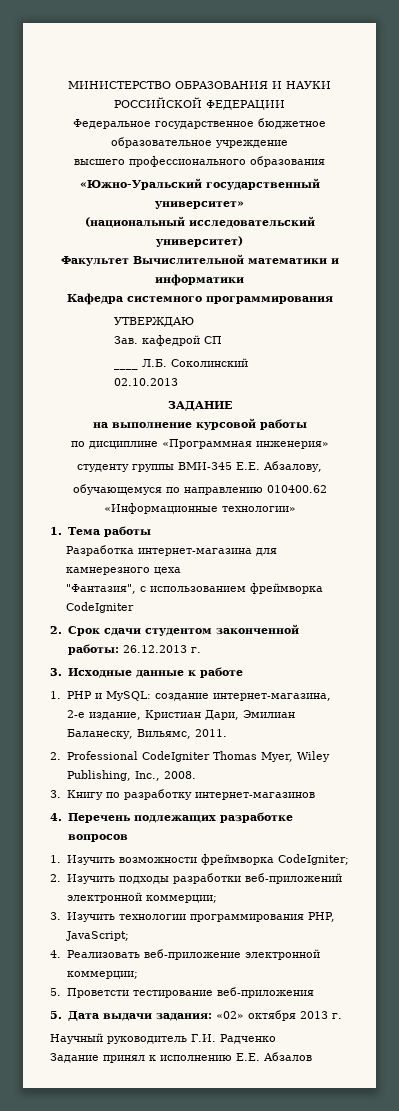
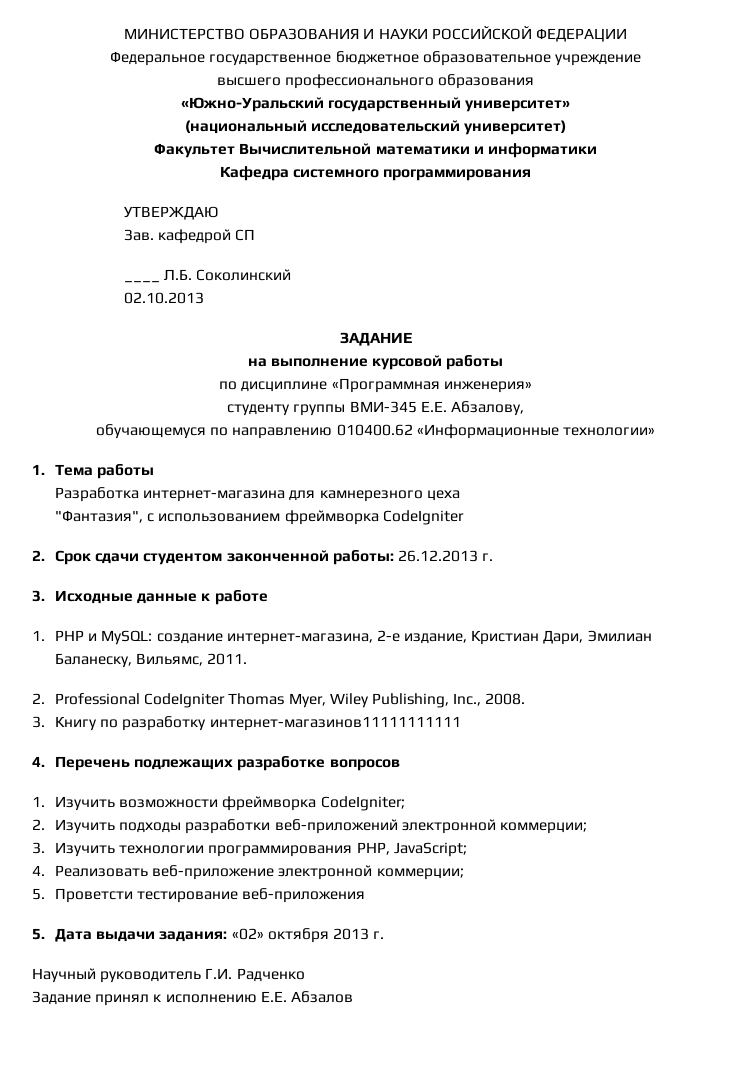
- 3. Книгу по разработку интернет-магазинов
+ 3. Книгу по разработку интернет-магазинов11111111111

